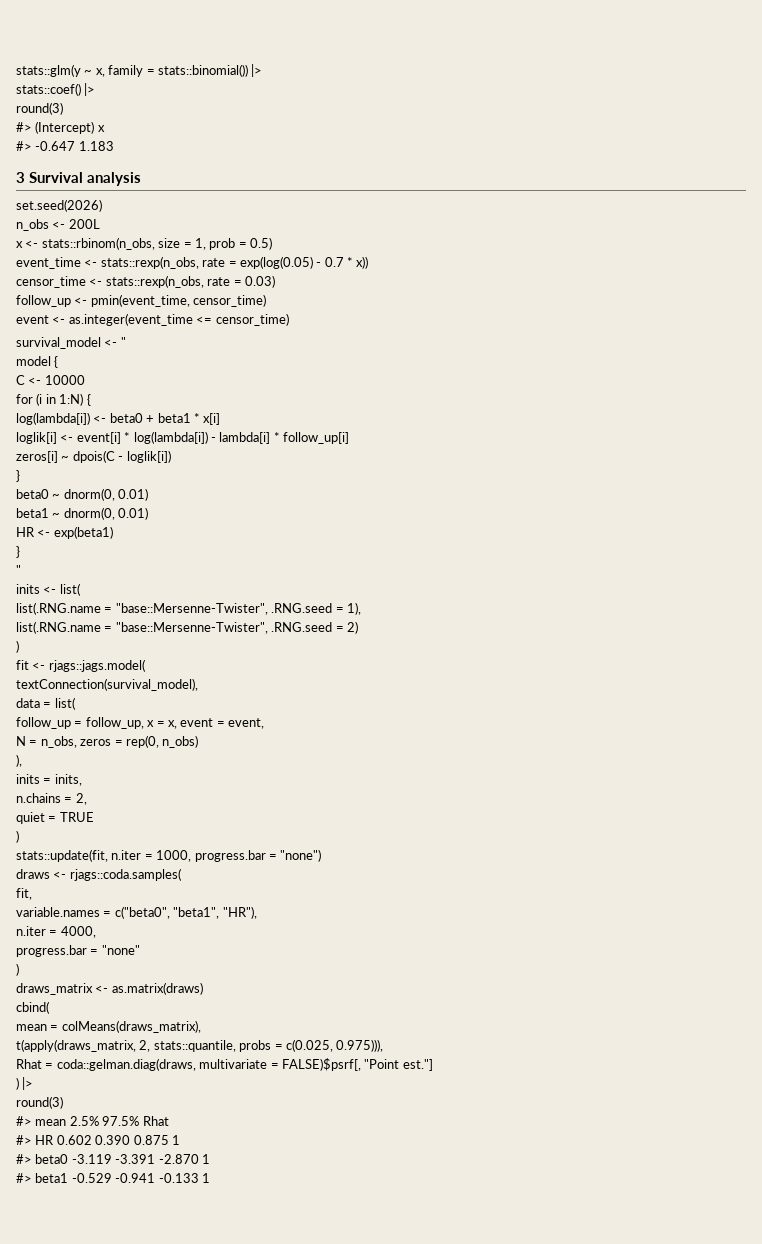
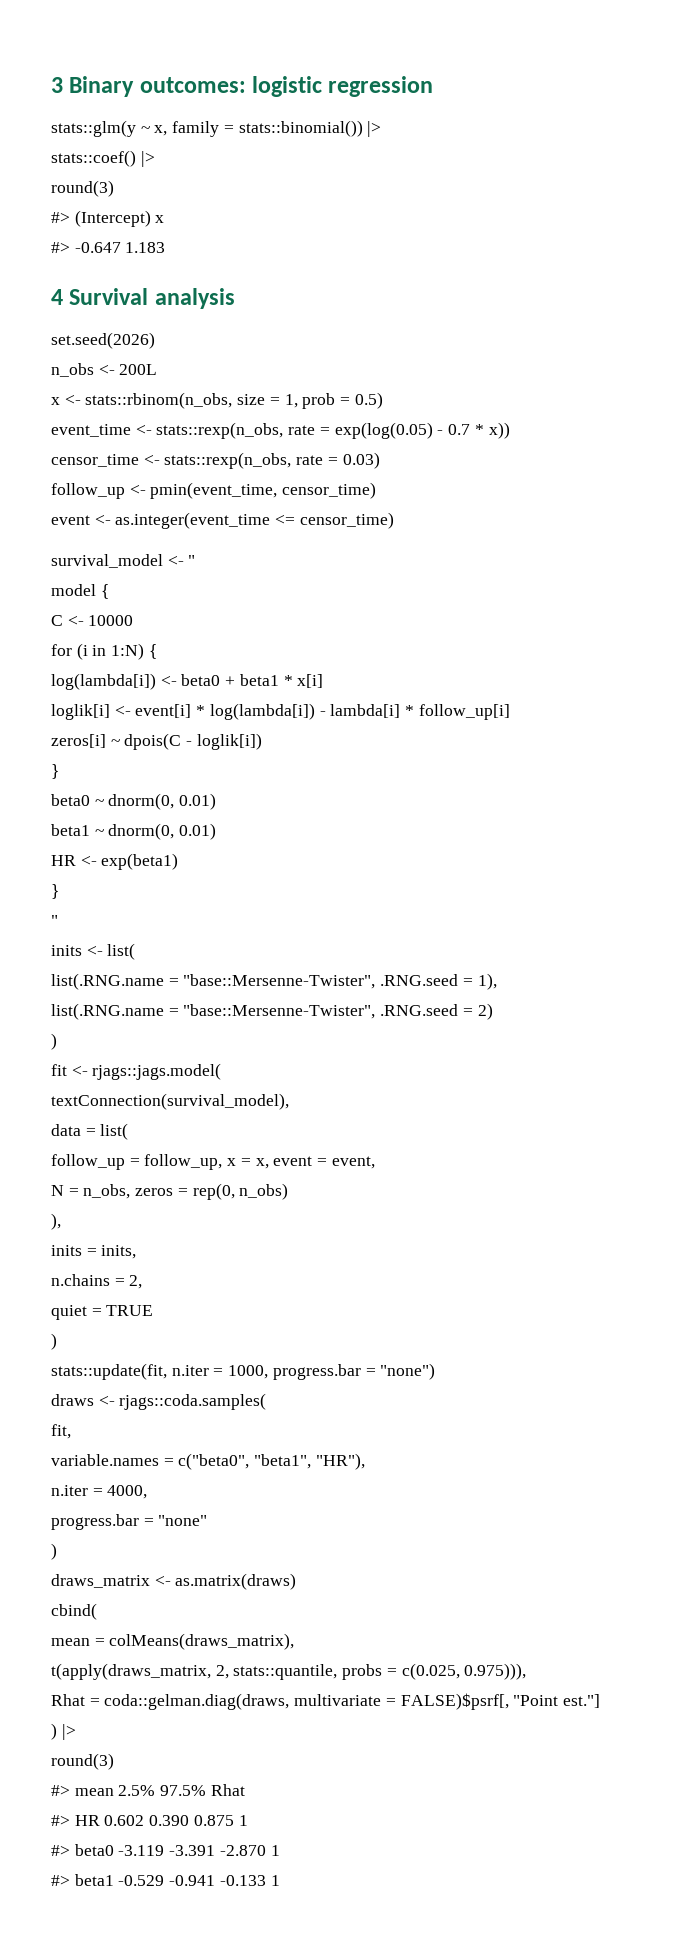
+ 3 Binary outcomes: logistic regression
- 3 Survival analysis
+ 4 Survival analysis

